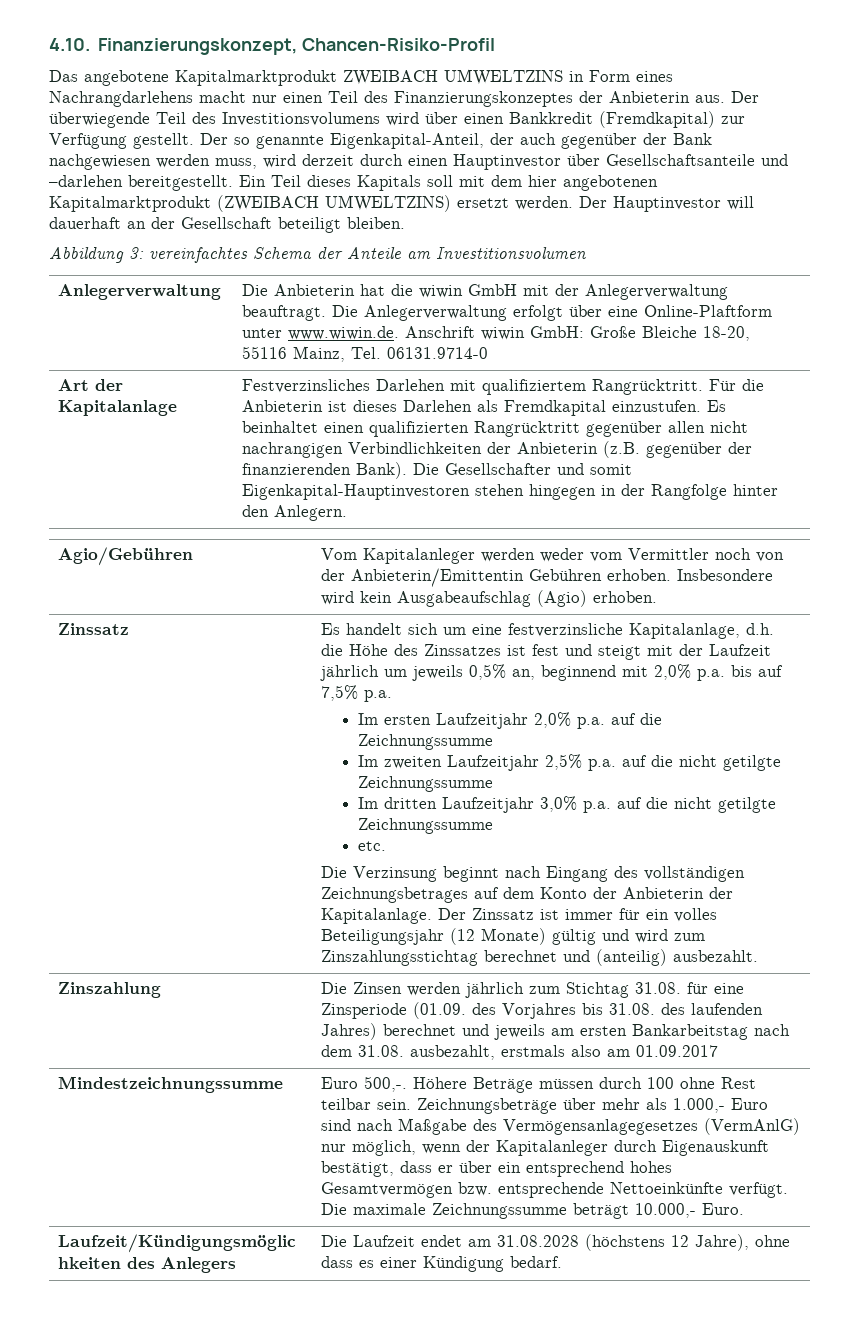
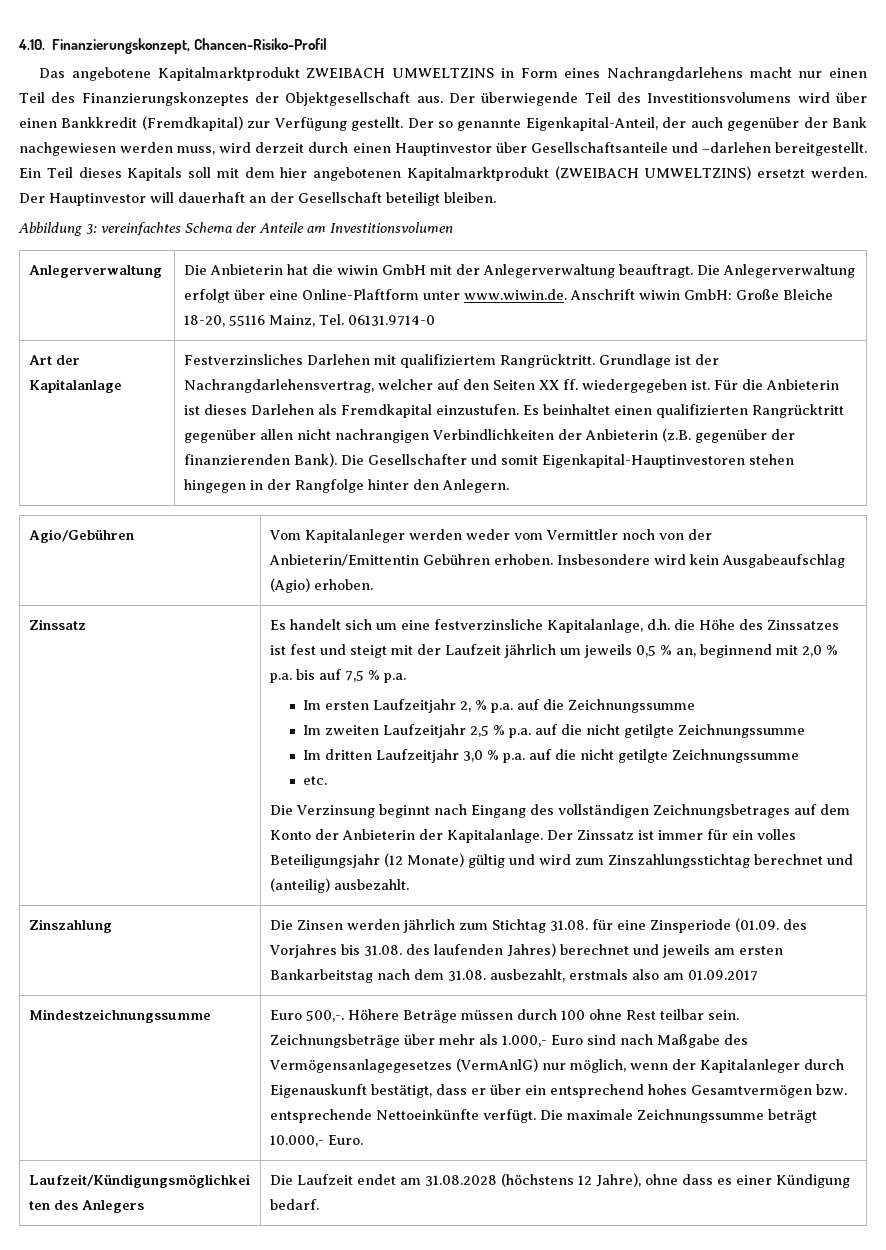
- Das angebotene Kapitalmarktprodukt ZWEIBACH UMWELTZINS in Form eines Nachrangdarlehens macht nur einen Teil des Finanzierungskonzeptes der Anbieterin aus.
+ Das angebotene Kapitalmarktprodukt ZWEIBACH UMWELTZINS in Form eines Nachrangdarlehens macht nur einen Teil des Finanzierungskonzeptes der Objektgesellschaft aus.
+ Grundlage ist der Nachrangdarlehensvertrag, welcher auf den Seiten XX ff. wiedergegeben ist.
- Es handelt sich um eine festverzinsliche Kapitalanlage, d.h. die Höhe des Zinssatzes ist fest und steigt mit der Laufzeit jährlich um jeweils 0,5% an, beginnend mit 2,0% p.a. bis auf 7,5% p.a.
+ Es handelt sich um eine festverzinsliche Kapitalanlage, d.h. die Höhe des Zinssatzes ist fest und steigt mit der Laufzeit jährlich um jeweils 0,5 % an, beginnend mit 2,0 % p.a. bis auf 7,5 % p.a.
- Im ersten Laufzeitjahr 2,0% p.a. auf die Zeichnungssumme
+ Im ersten Laufzeitjahr 2, % p.a. auf die Zeichnungssumme
- Im zweiten Laufzeitjahr 2,5% p.a. auf die nicht getilgte Zeichnungssumme
+ Im zweiten Laufzeitjahr 2,5 % p.a. auf die nicht getilgte Zeichnungssumme
- Im dritten Laufzeitjahr 3,0% p.a. auf die nicht getilgte Zeichnungssumme
+ Im dritten Laufzeitjahr 3,0 % p.a. auf die nicht getilgte Zeichnungssumme

